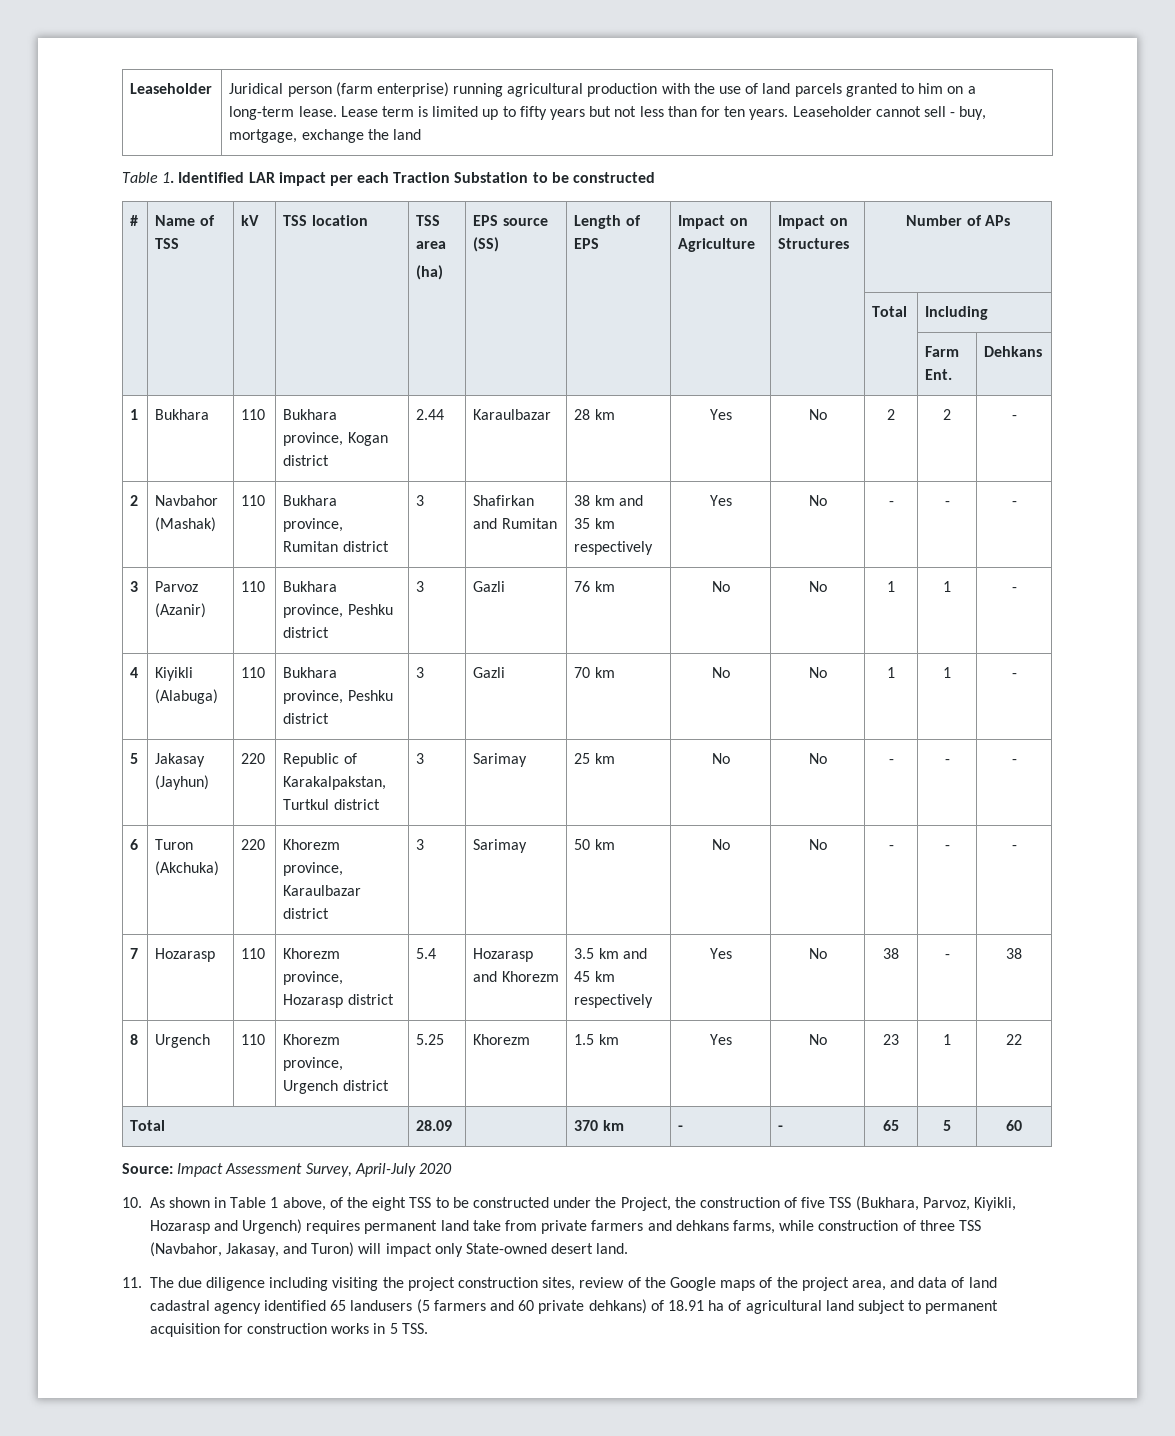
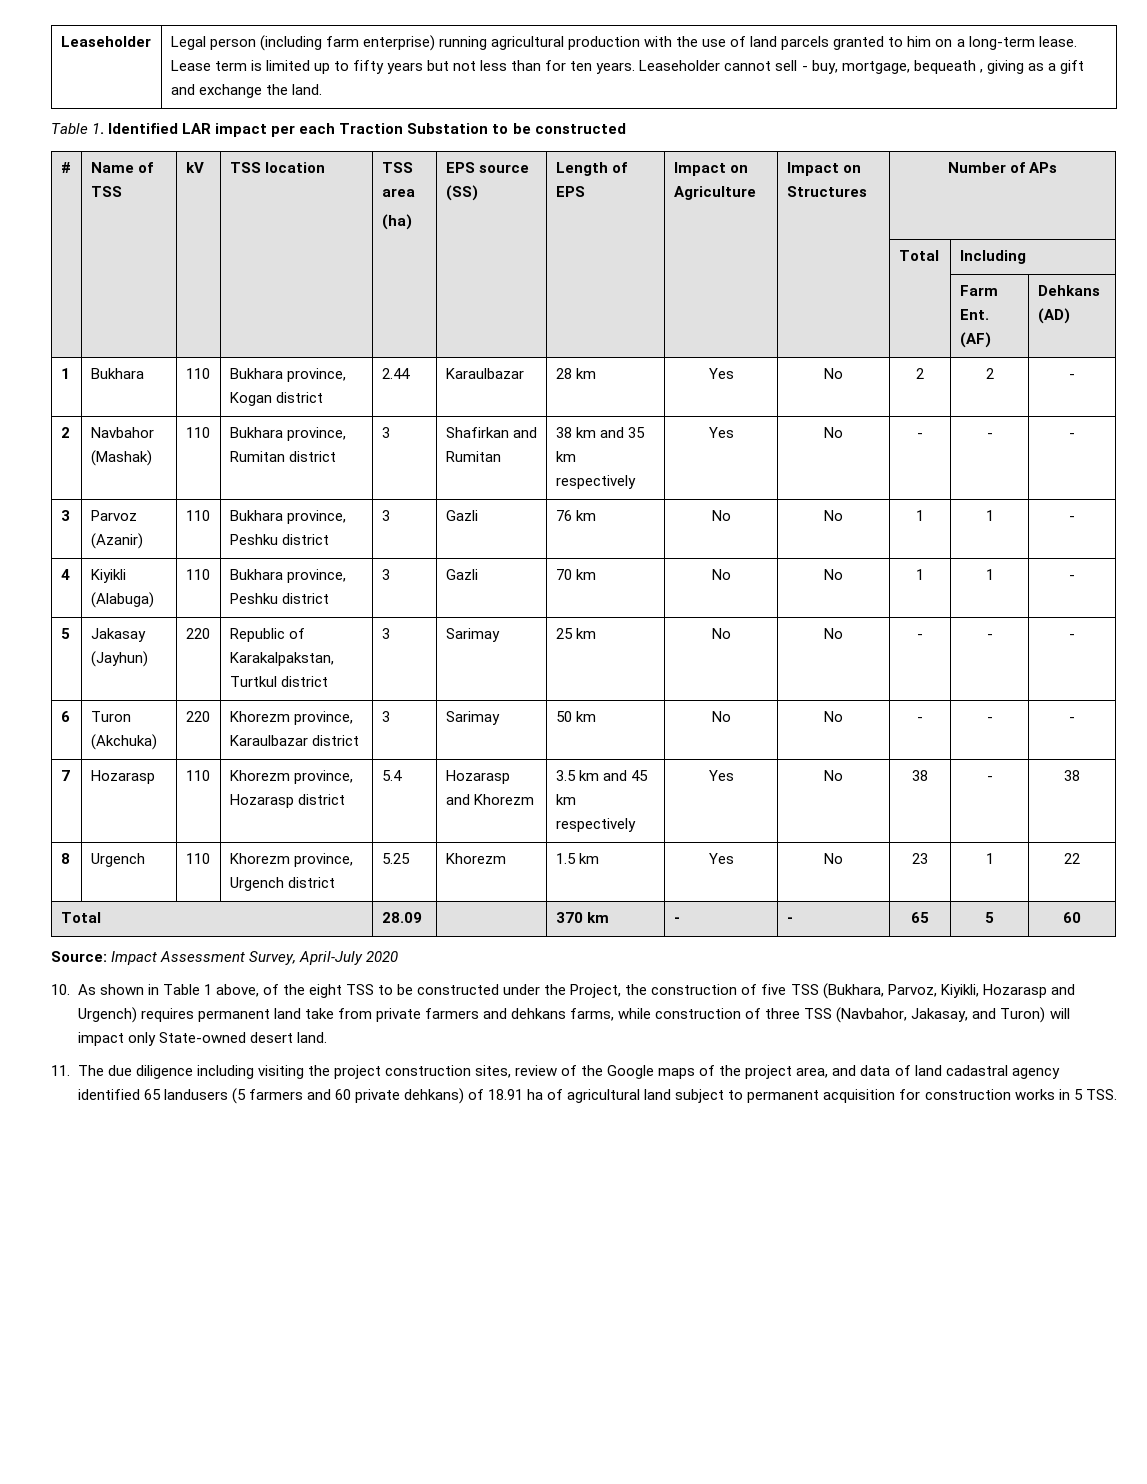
- Juridical person (farm enterprise) running agricultural production with the use of land parcels granted to him on a long-term lease.
+ Legal person (including farm enterprise) running agricultural production with the use of land parcels granted to him on a long-term lease.
- Leaseholder cannot sell - buy, mortgage, exchange the land
+ Leaseholder cannot sell - buy, mortgage, bequeath , giving as a gift and exchange the land.
- | | | | | | | | | | Farm Ent. | Dehkans
+ | | | | | | | | | | Farm Ent. (AF) | Dehkans (AD)

